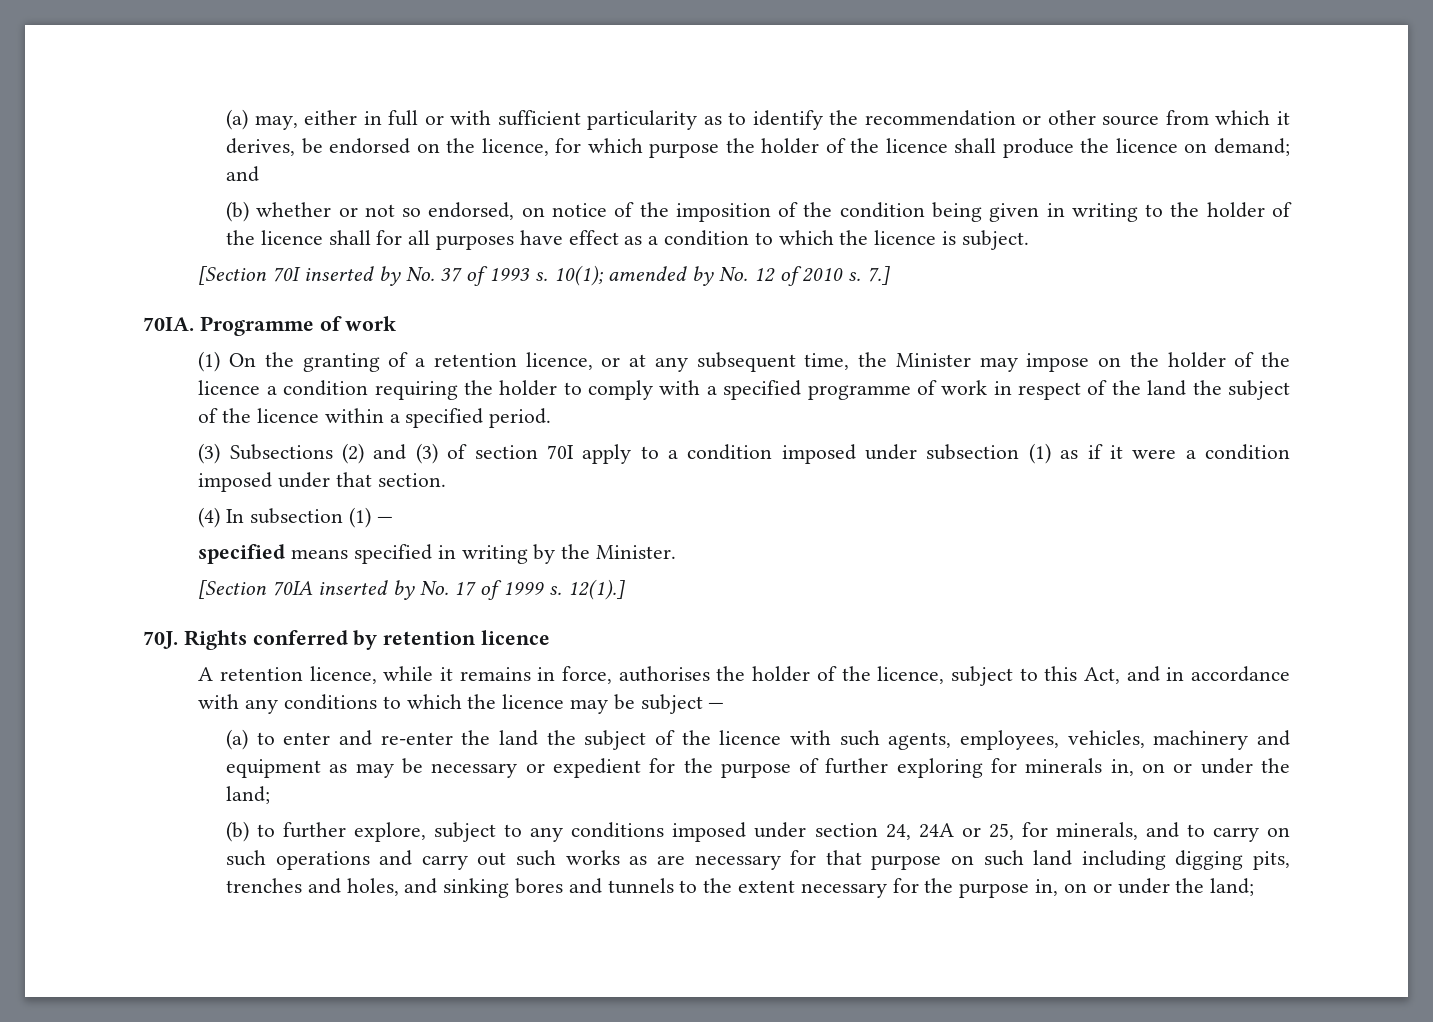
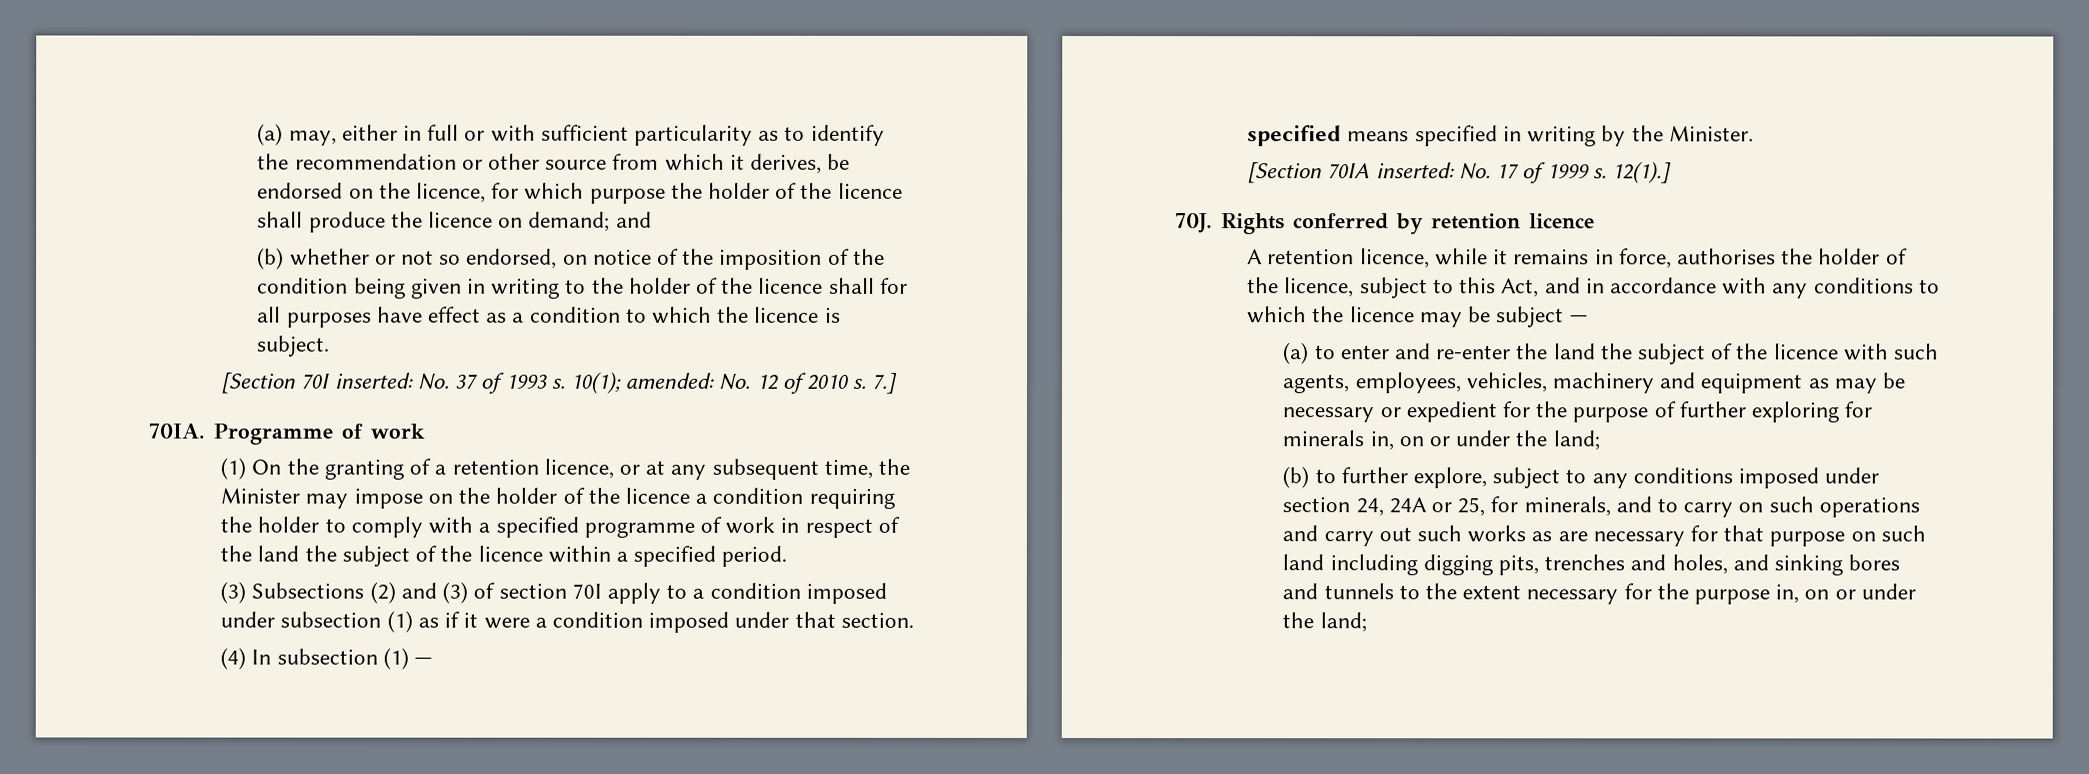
- [Section 70I inserted by No. 37 of 1993 s.
+ [Section 70I inserted: No. 37 of 1993 s.
- 10(1); amended by No. 12 of 2010 s.
+ 10(1); amended: No. 12 of 2010 s.
- [Section 70IA inserted by No. 17 of 1999 s.
+ [Section 70IA inserted: No. 17 of 1999 s.

